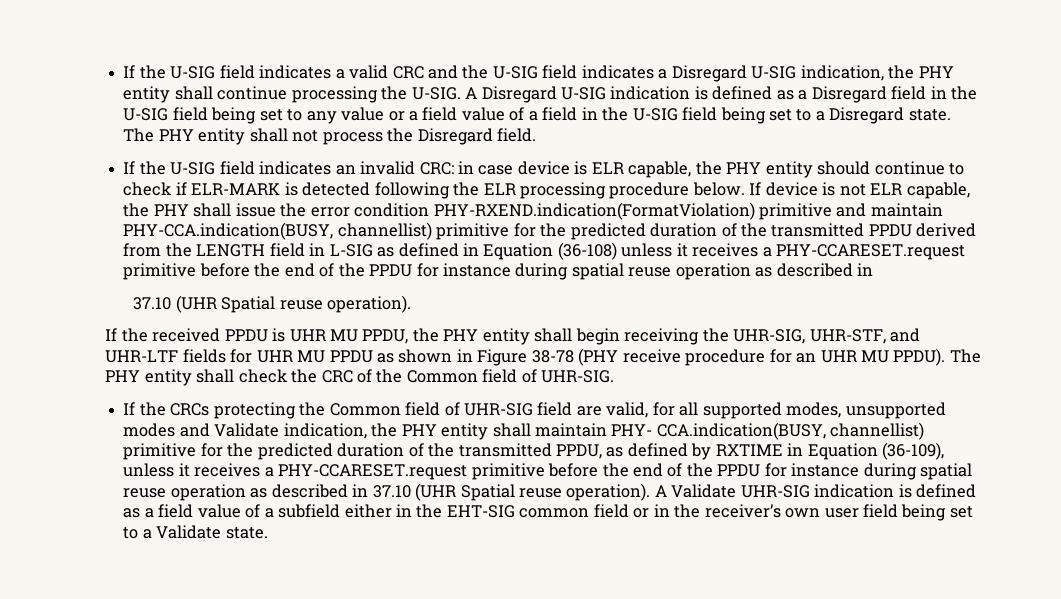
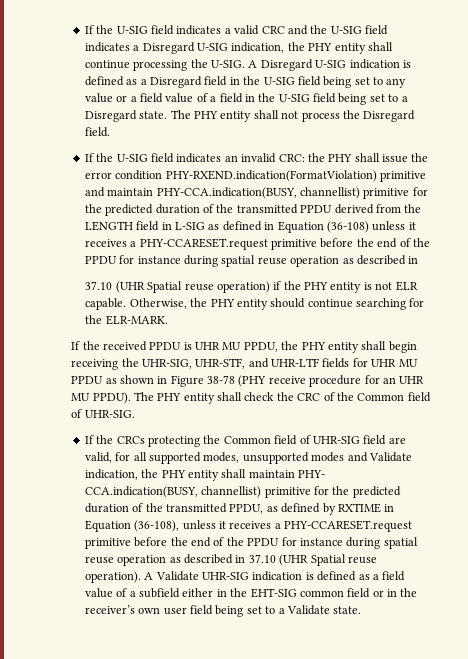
- in case device is ELR capable, the PHY entity should continue to check if ELR-MARK is detected following the ELR processing procedure below. If device is not ELR capable, the PHY shall issue the error condition PHY-RXEND.indication(FormatViolation) primitive and maintain PHY-CCA.indication(BUSY, channellist) primitive for the predicted duration of the transmitted PPDU derived from the LENGTH field in L-SIG as defined in Equation (36-108) unless it receives a PHY-CCARESET.request primitive before the end of the PPDU for instance during spatial reuse operation as described in
- 37.10 (UHR Spatial reuse operation).
+ the PHY shall issue the error condition PHY-RXEND.indication(FormatViolation) primitive and maintain PHY-CCA.indication(BUSY, channellist) primitive for the predicted duration of the transmitted PPDU derived from the LENGTH field in L-SIG as defined in Equation (36-108) unless it receives a PHY-CCARESET.request primitive before the end of the PPDU for instance during spatial reuse operation as described in
+ 37.10 (UHR Spatial reuse operation) if the PHY entity is not ELR capable. Otherwise, the PHY entity should continue searching for the ELR-MARK.
- If the CRCs protecting the Common field of UHR-SIG field are valid, for all supported modes, unsupported modes and Validate indication, the PHY entity shall maintain PHY- CCA.indication(BUSY, channellist) primitive for the predicted duration of the transmitted PPDU, as defined by RXTIME in Equation (36-109), unless it receives a PHY-CCARESET.request primitive before the end of the PPDU for instance during spatial reuse operation as described in 37.10 (UHR Spatial reuse operation).
+ If the CRCs protecting the Common field of UHR-SIG field are valid, for all supported modes, unsupported modes and Validate indication, the PHY entity shall maintain PHY- CCA.indication(BUSY, channellist) primitive for the predicted duration of the transmitted PPDU, as defined by RXTIME in Equation (36-108), unless it receives a PHY-CCARESET.request primitive before the end of the PPDU for instance during spatial reuse operation as described in 37.10 (UHR Spatial reuse operation).

